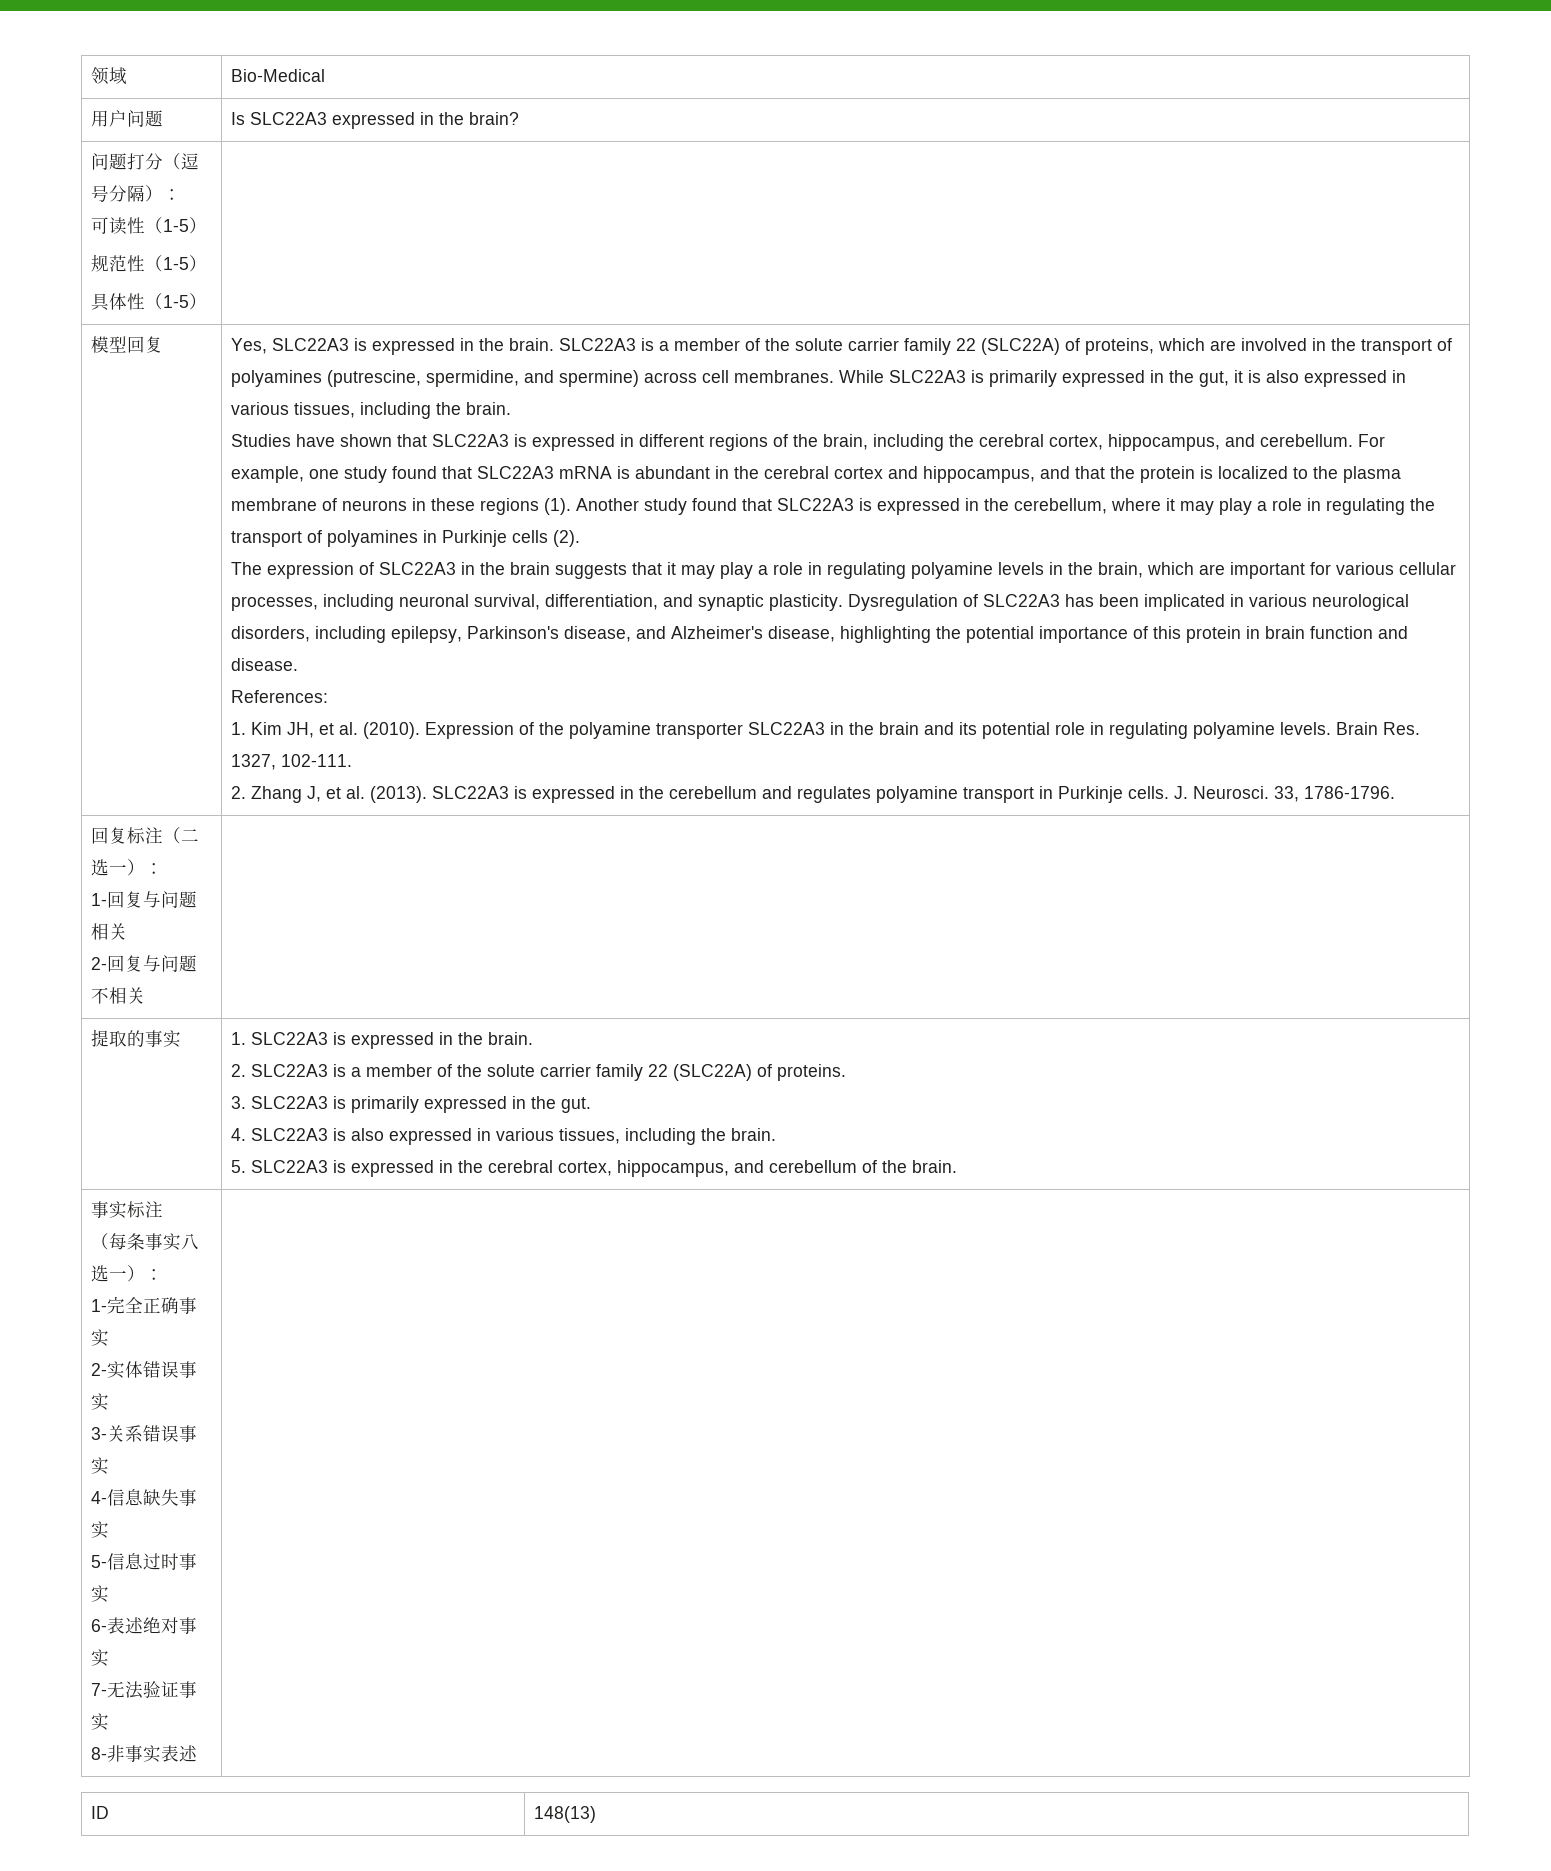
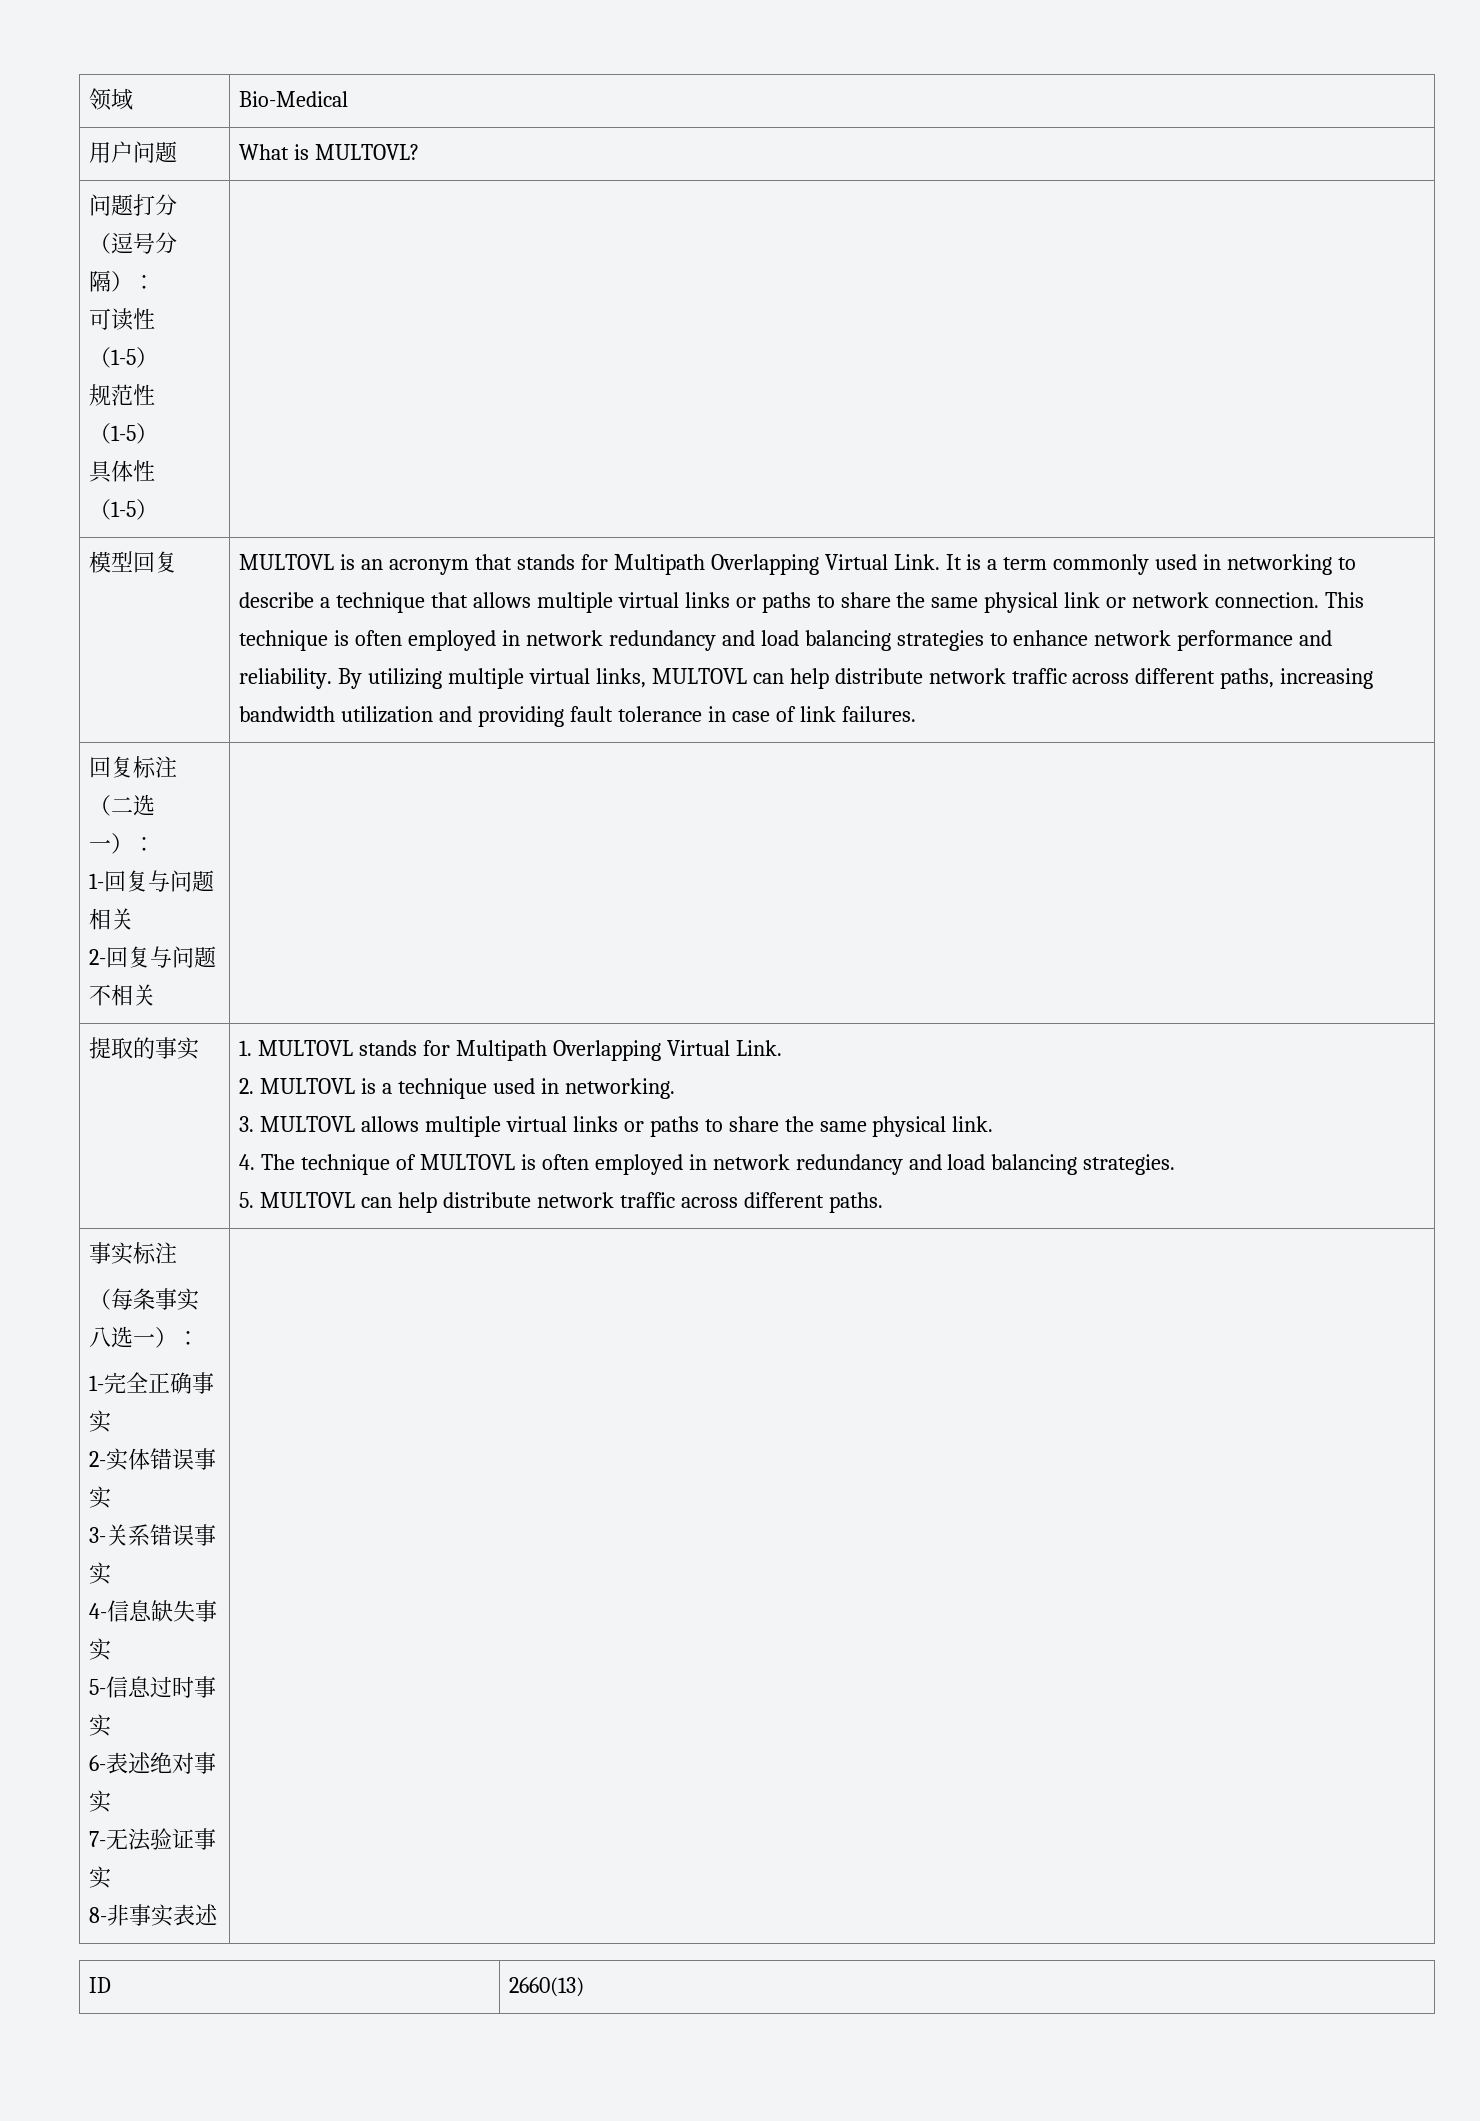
- 用户问题 | Is SLC22A3 expressed in the brain?
+ 用户问题 | What is MULTOVL?
- Yes, SLC22A3 is expressed in the brain. SLC22A3 is a member of the solute carrier family 22 (SLC22A) of proteins, which are involved in the transport of polyamines (putrescine, spermidine, and spermine) across cell membranes. While SLC22A3 is primarily expressed in the gut, it is also expressed in various tissues, including the brain.
- Studies have shown that SLC22A3 is expressed in different regions of the brain, including the cerebral cortex, hippocampus, and cerebellum. For example, one study found that SLC22A3 mRNA is abundant in the cerebral cortex and hippocampus, and that the protein is localized to the plasma membrane of neurons in these regions (1). Another study found that SLC22A3 is expressed in the cerebellum, where it may play a role in regulating the transport of polyamines in Purkinje cells (2).
- The expression of SLC22A3 in the brain suggests that it may play a role in regulating polyamine levels in the brain, which are important for various cellular processes, including neuronal survival, differentiation, and synaptic plasticity. Dysregulation of SLC22A3 has been implicated in various neurological disorders, including epilepsy, Parkinson's disease, and Alzheimer's disease, highlighting the potential importance of this protein in brain function and disease.
- References:
- 1. Kim JH, et al. (2010). Expression of the polyamine transporter SLC22A3 in the brain and its potential role in regulating polyamine levels. Brain Res. 1327, 102-111.
- 2. Zhang J, et al. (2013). SLC22A3 is expressed in the cerebellum and regulates polyamine transport in Purkinje cells. J. Neurosci. 33, 1786-1796.
+ MULTOVL is an acronym that stands for Multipath Overlapping Virtual Link. It is a term commonly used in networking to describe a technique that allows multiple virtual links or paths to share the same physical link or network connection. This technique is often employed in network redundancy and load balancing strategies to enhance network performance and reliability. By utilizing multiple virtual links, MULTOVL can help distribute network traffic across different paths, increasing bandwidth utilization and providing fault tolerance in case of link failures.
- 1. SLC22A3 is expressed in the brain.
- 2. SLC22A3 is a member of the solute carrier family 22 (SLC22A) of proteins.
- 3. SLC22A3 is primarily expressed in the gut.
- 4. SLC22A3 is also expressed in various tissues, including the brain.
- 5. SLC22A3 is expressed in the cerebral cortex, hippocampus, and cerebellum of the brain.
+ 1. MULTOVL stands for Multipath Overlapping Virtual Link.
+ 2. MULTOVL is a technique used in networking.
+ 3. MULTOVL allows multiple virtual links or paths to share the same physical link.
+ 4. The technique of MULTOVL is often employed in network redundancy and load balancing strategies.
+ 5. MULTOVL can help distribute network traffic across different paths.
- ID | 148(13)
+ ID | 2660(13)

